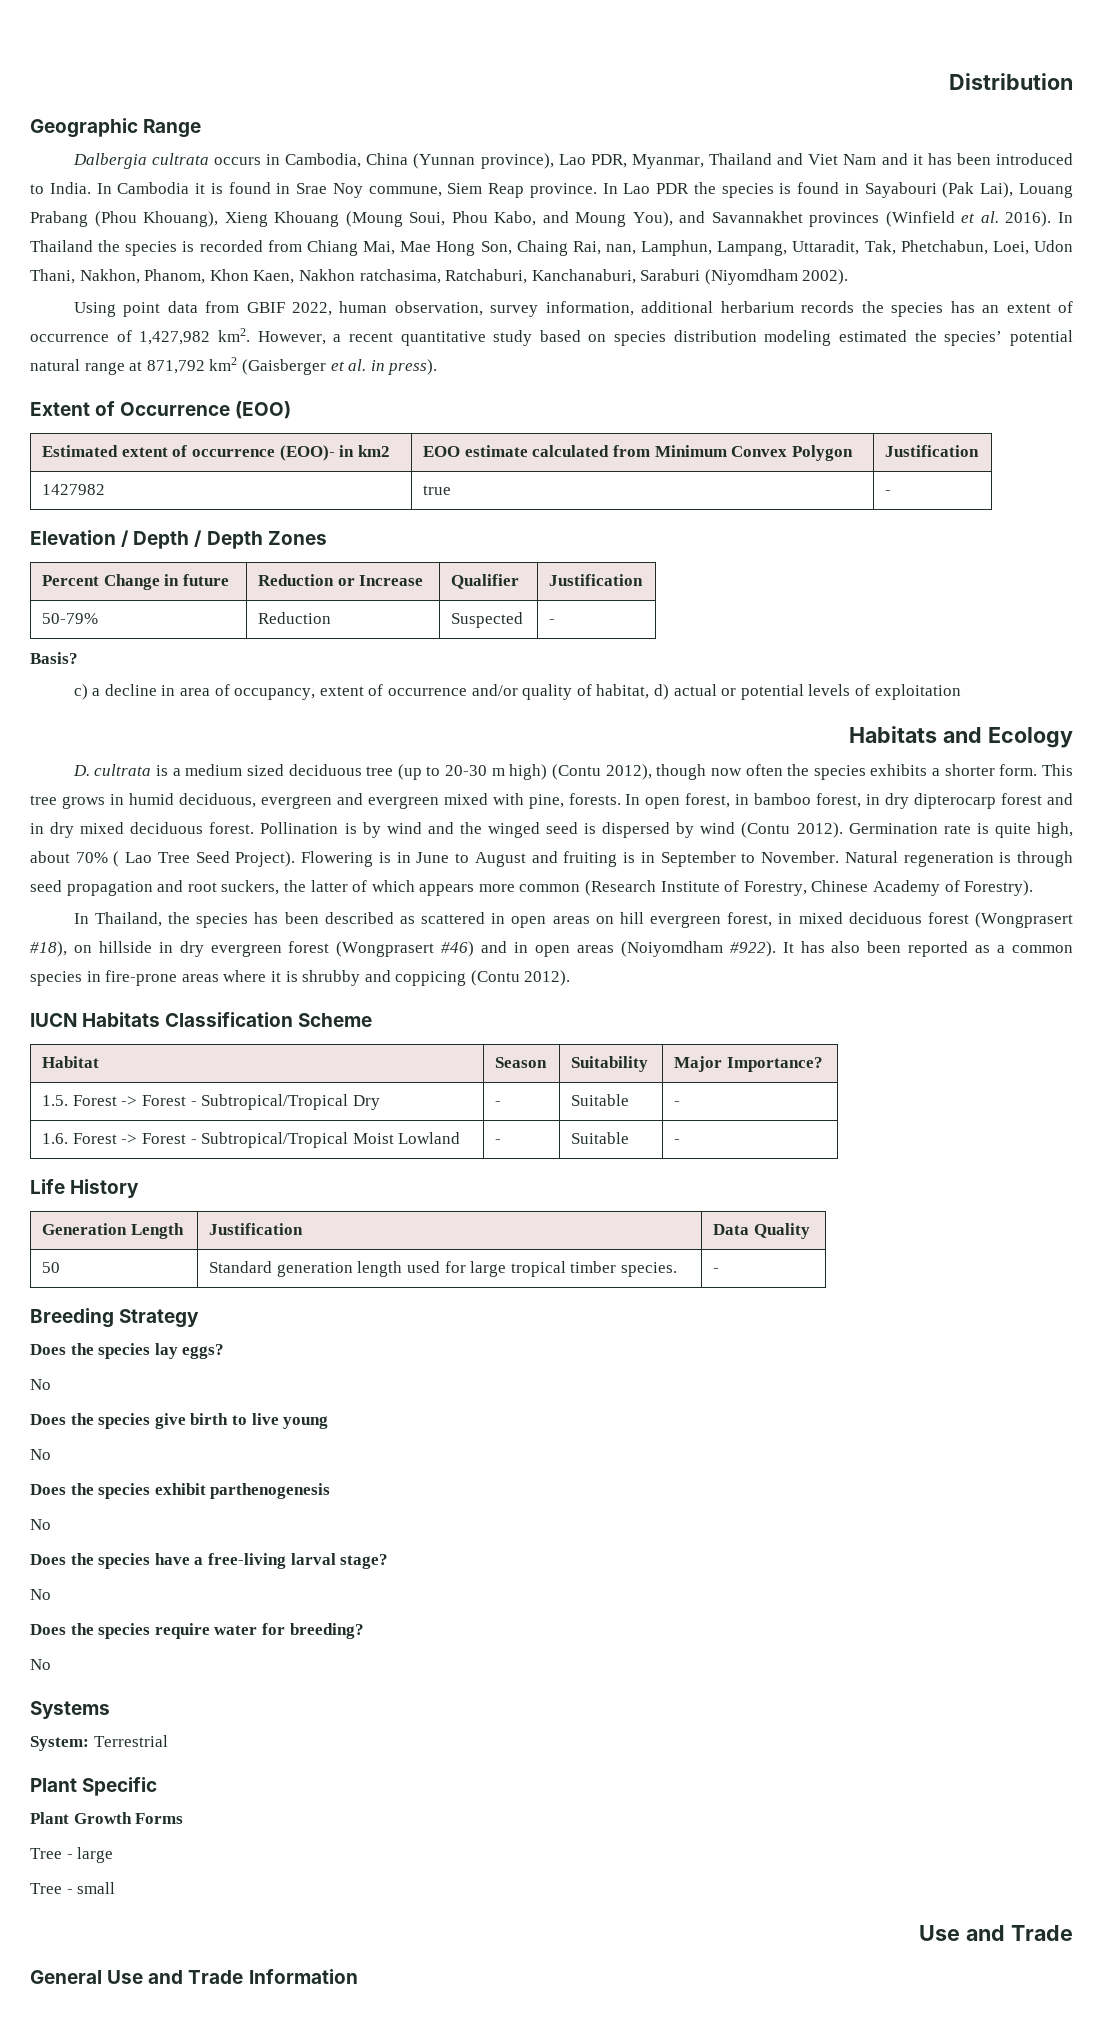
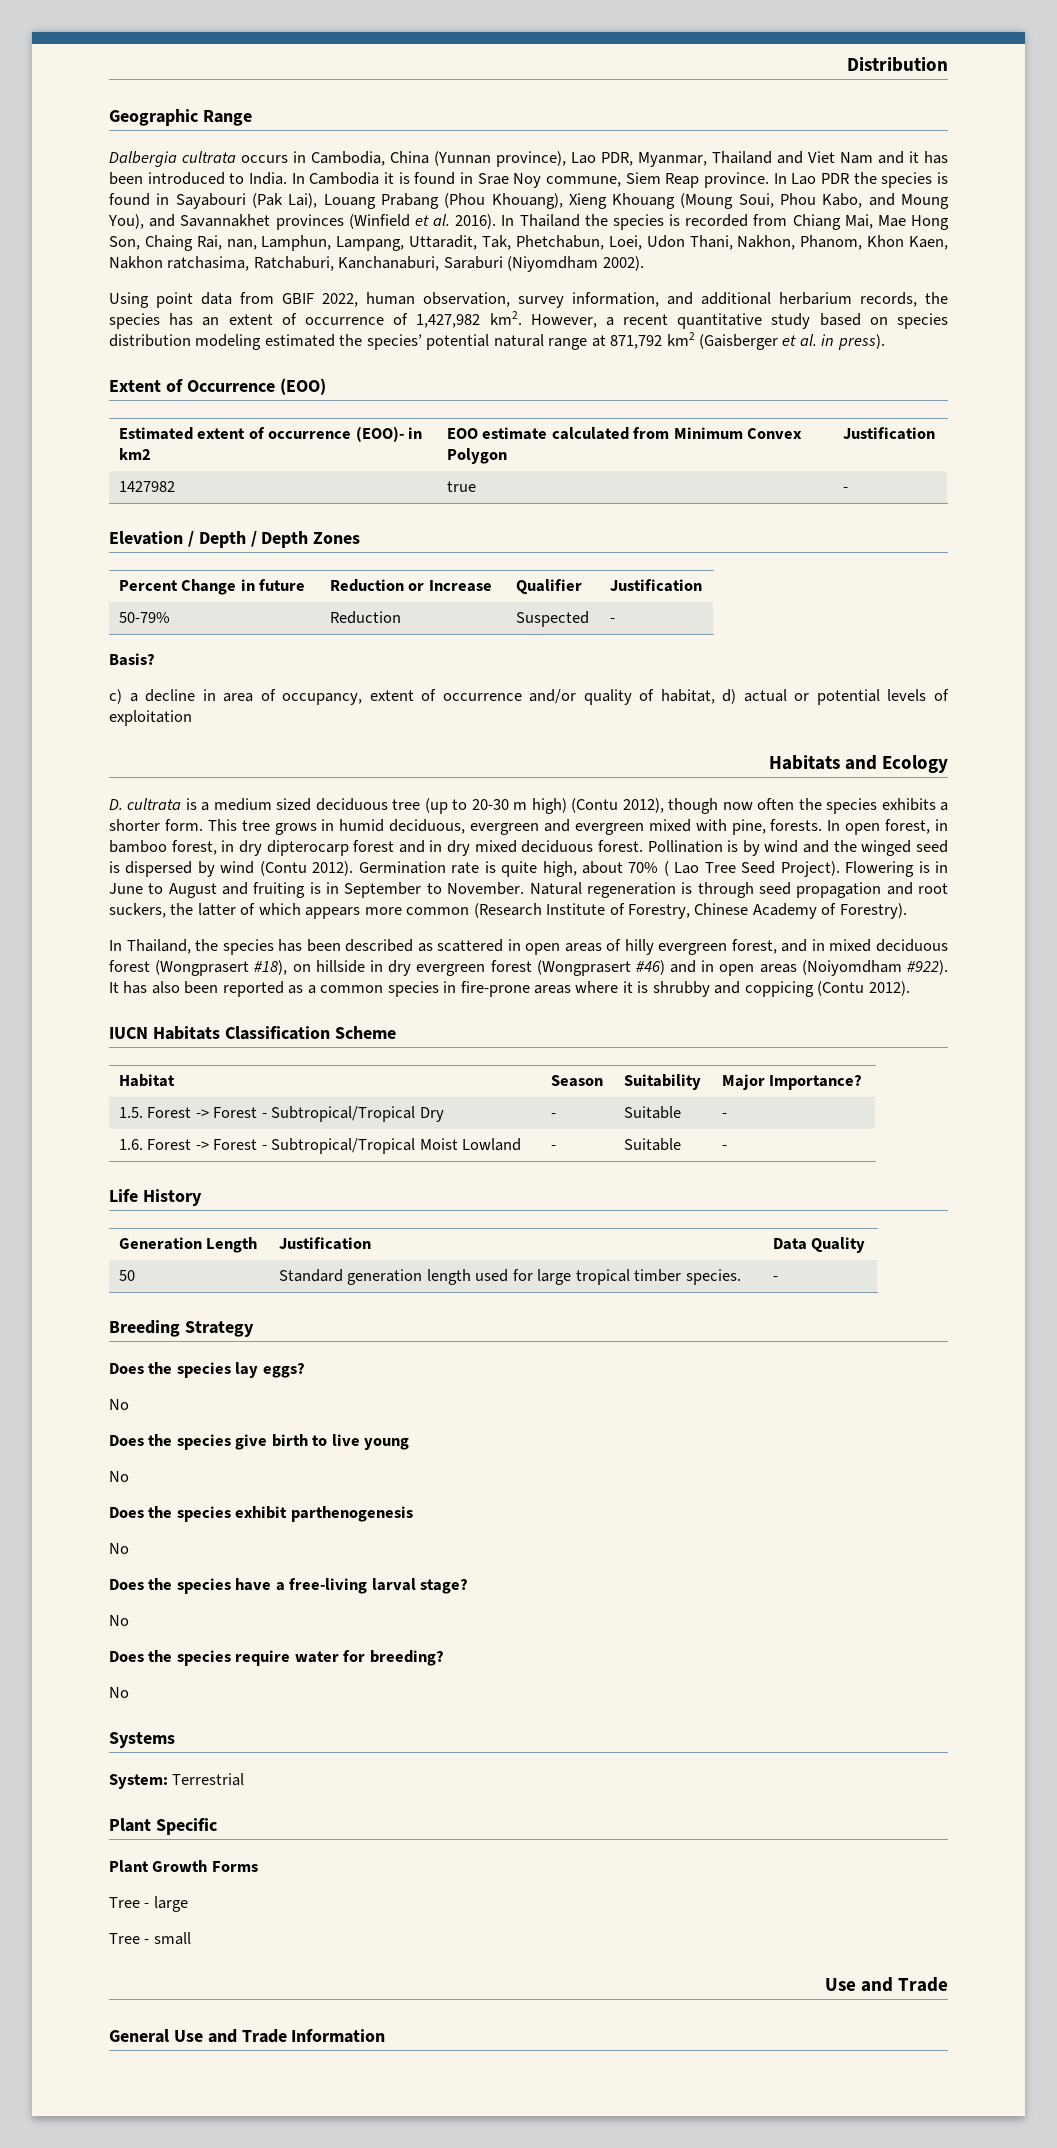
- Using point data from GBIF 2022, human observation, survey information, additional herbarium records the species has an extent of occurrence of 1,427,982 km2.
+ Using point data from GBIF 2022, human observation, survey information, and additional herbarium records, the species has an extent of occurrence of 1,427,982 km2.
- In Thailand, the species has been described as scattered in open areas on hill evergreen forest, in mixed deciduous forest (Wongprasert #18), on hillside in dry evergreen forest (Wongprasert #46) and in open areas (Noiyomdham #922).
+ In Thailand, the species has been described as scattered in open areas of hilly evergreen forest, and in mixed deciduous forest (Wongprasert #18), on hillside in dry evergreen forest (Wongprasert #46) and in open areas (Noiyomdham #922).

